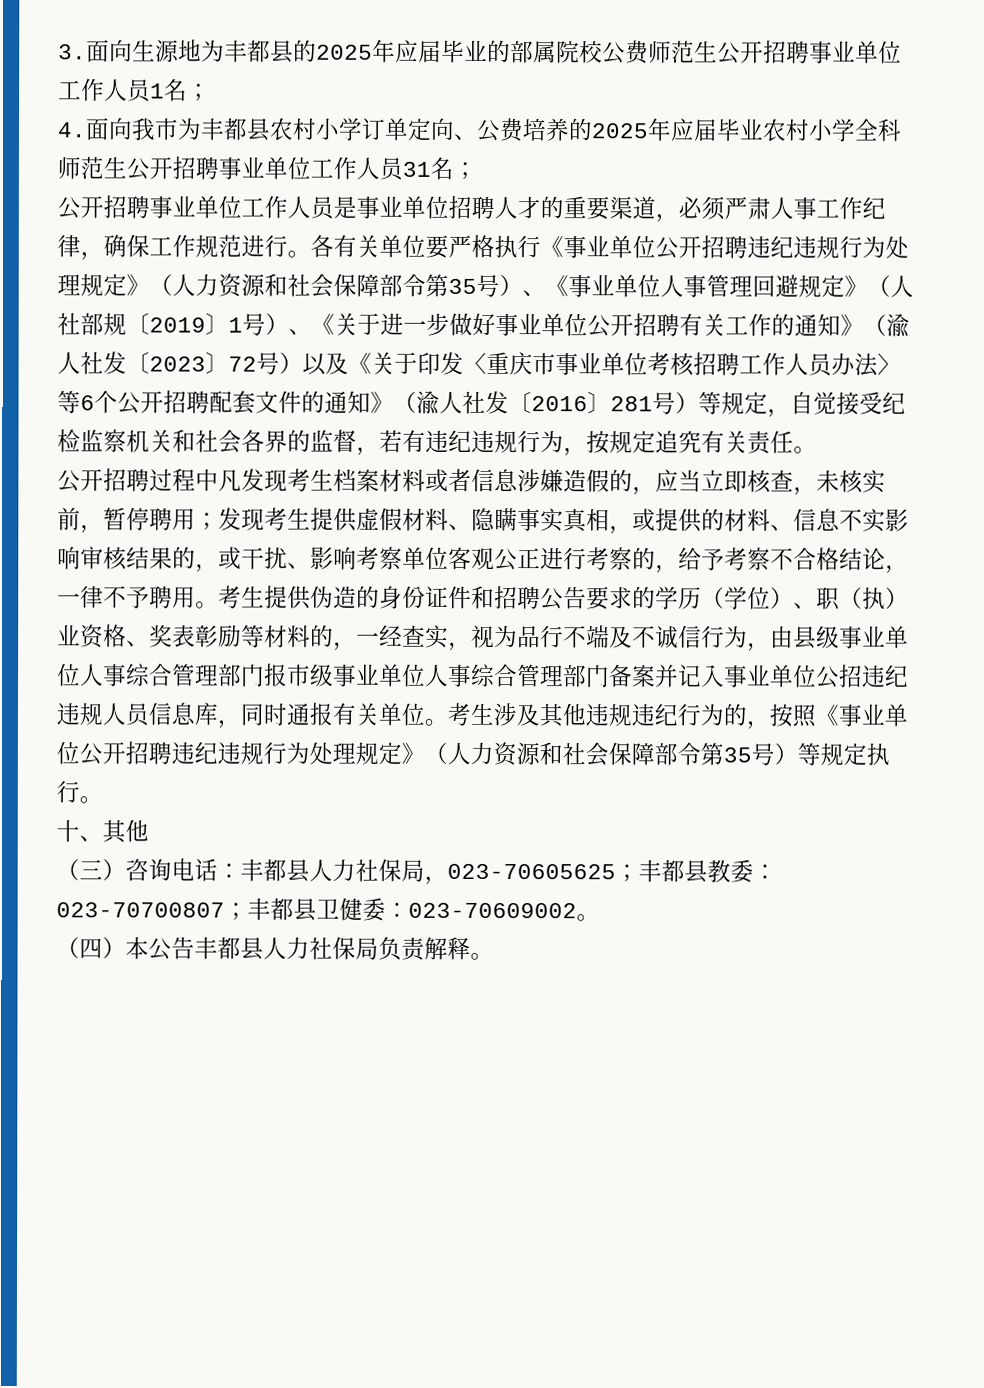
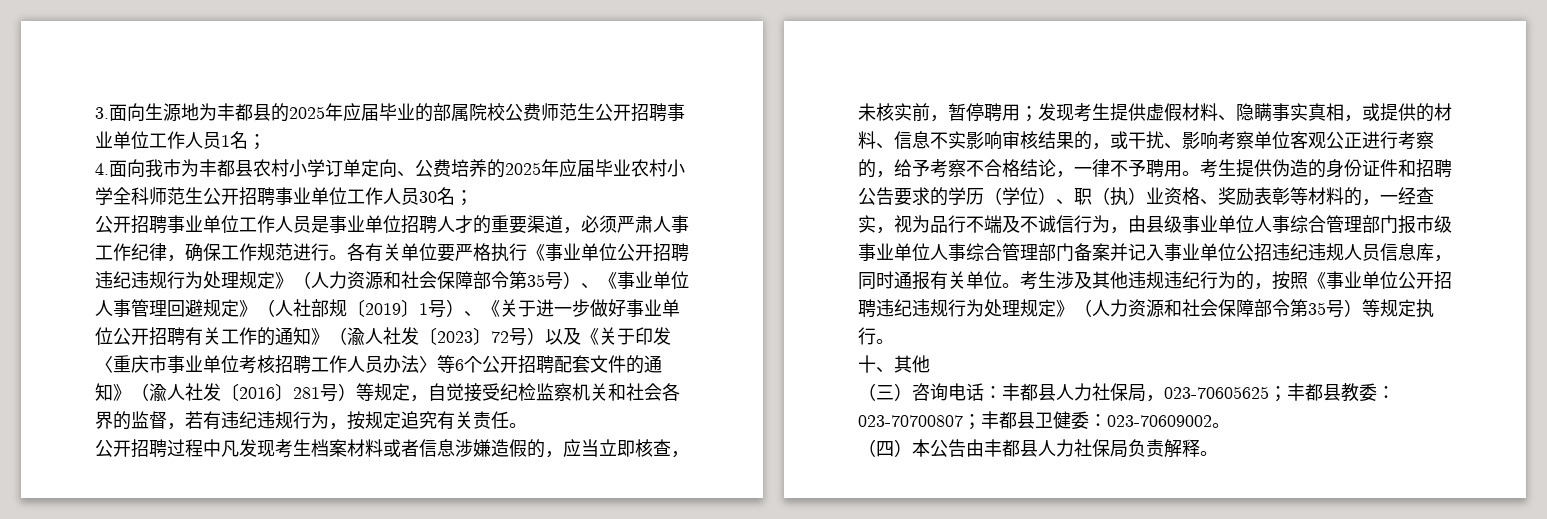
- 4.面向我市为丰都县农村小学订单定向、公费培养的2025年应届毕业农村小学全科师范生公开招聘事业单位工作人员31名；
+ 4.面向我市为丰都县农村小学订单定向、公费培养的2025年应届毕业农村小学全科师范生公开招聘事业单位工作人员30名；
- 考生提供伪造的身份证件和招聘公告要求的学历（学位）、职（执）业资格、奖表彰励等材料的，一经查实，视为品行不端及不诚信行为，由县级事业单位人事综合管理部门报市级事业单位人事综合管理部门备案并记入事业单位公招违纪违规人员信息库，同时通报有关单位。
+ 考生提供伪造的身份证件和招聘公告要求的学历（学位）、职（执）业资格、奖励表彰等材料的，一经查实，视为品行不端及不诚信行为，由县级事业单位人事综合管理部门报市级事业单位人事综合管理部门备案并记入事业单位公招违纪违规人员信息库，同时通报有关单位。
- （四）本公告丰都县人力社保局负责解释。
+ （四）本公告由丰都县人力社保局负责解释。

